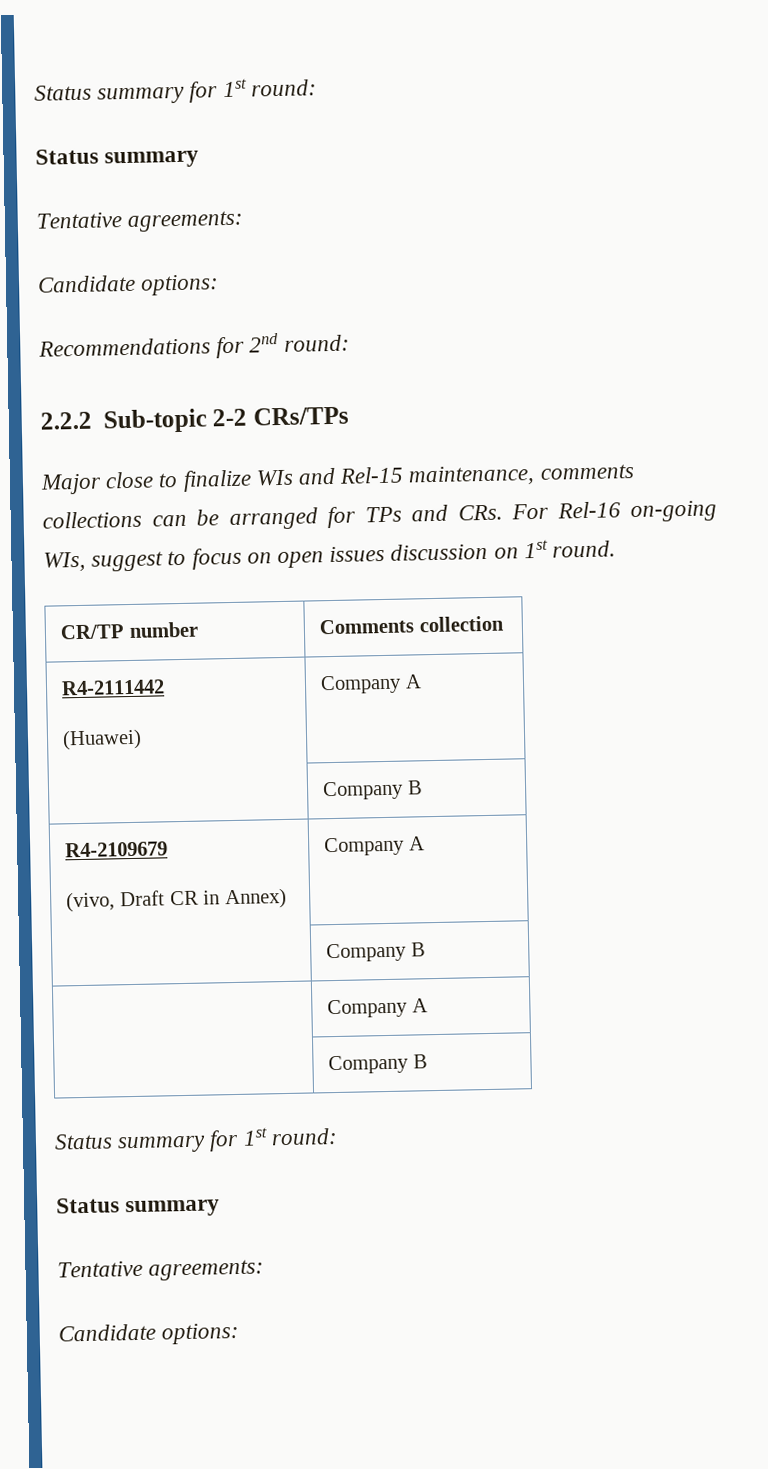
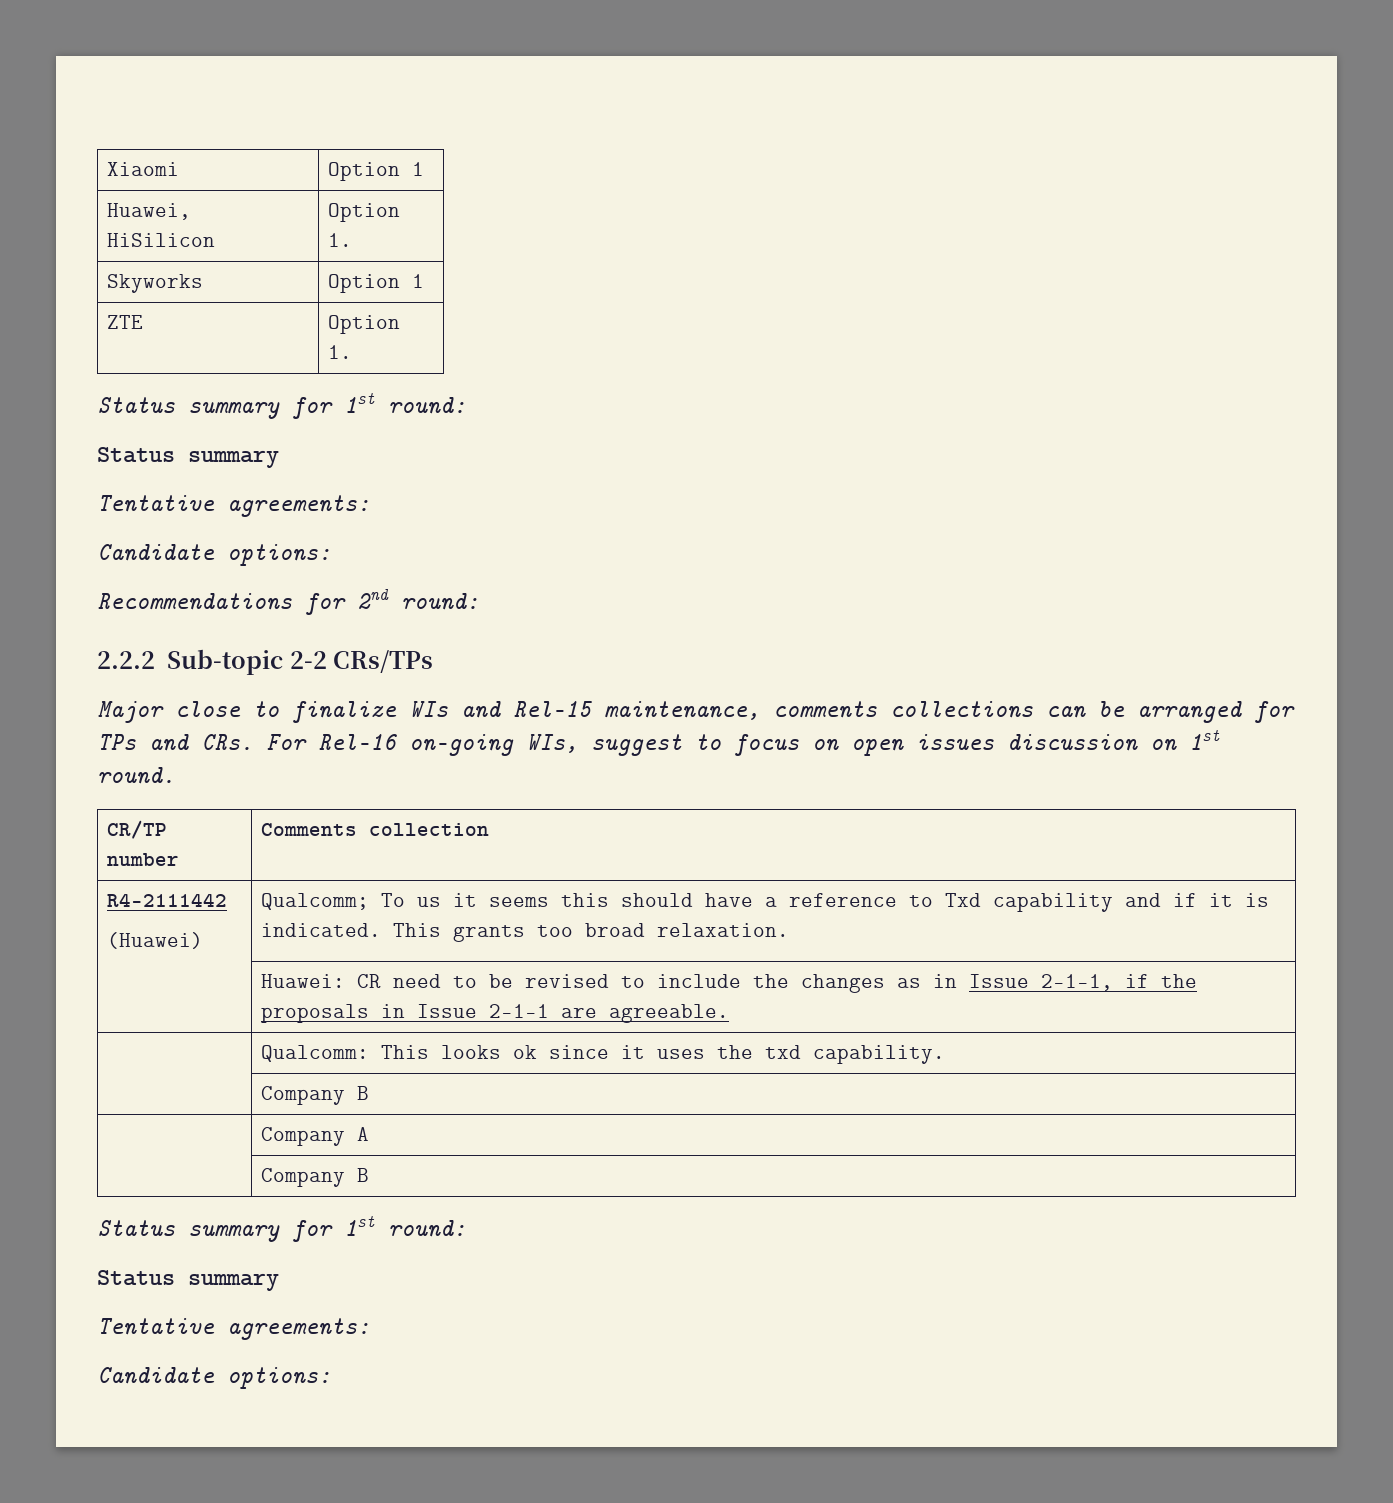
+ Xiaomi | Option 1
+ Huawei, HiSilicon | Option 1.
+ Skyworks | Option 1
+ ZTE | Option 1.
  R4-2111442
- (Huawei) | Company A
- | Company B
- R4-2109679
- (vivo, Draft CR in Annex) | Company A
+ (Huawei) | Qualcomm; To us it seems this should have a reference to Txd capability and if it is indicated. This grants too broad relaxation.
+ | Huawei: CR need to be revised to include the changes as in Issue 2-1-1, if the proposals in Issue 2-1-1 are agreeable.
+ | Qualcomm: This looks ok since it uses the txd capability.

